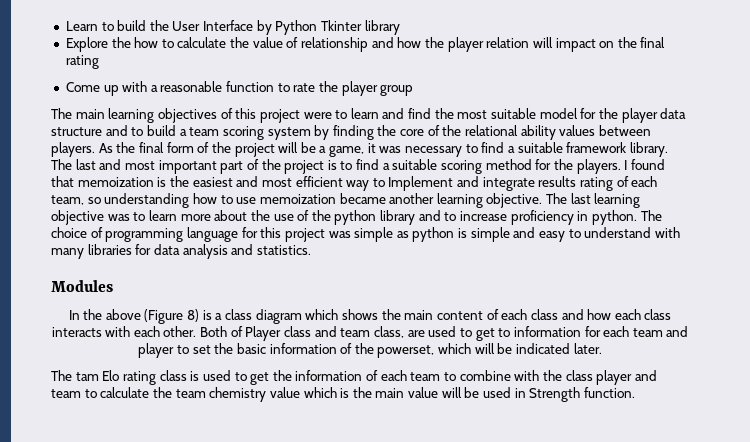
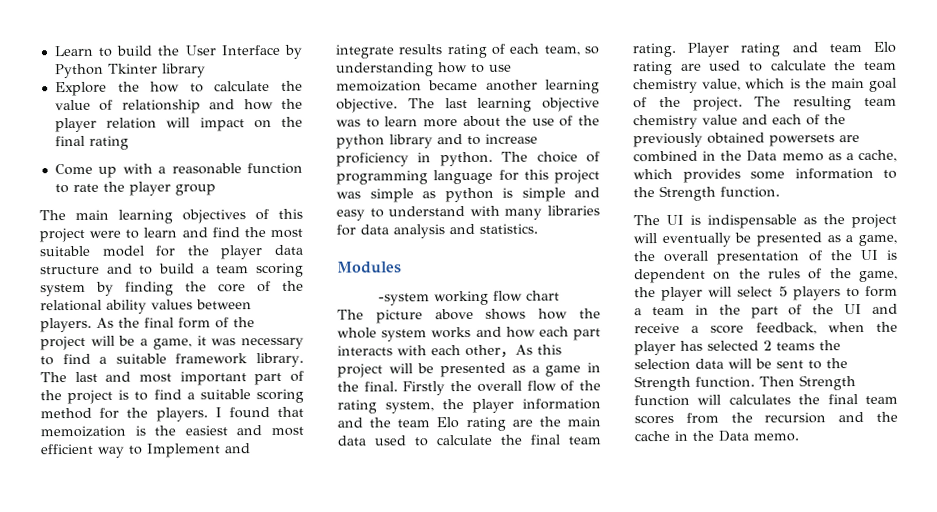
- In the above (Figure 8) is a class diagram which shows the main content of each class and how each class interacts with each other. Both of Player class and team class, are used to get to information for each team and player to set the basic information of the powerset, which will be indicated later.
- The tam Elo rating class is used to get the information of each team to combine with the class player and team to calculate the team chemistry value which is the main value will be used in Strength function.
+ -system working flow chart
+ The picture above shows how the whole system works and how each part interacts with each other，As this project will be presented as a game in the final. Firstly the overall flow of the rating system, the player information and the team Elo rating are the main data used to calculate the final team rating. Player rating and team Elo rating are used to calculate the team chemistry value, which is the main goal of the project. The resulting team chemistry value and each of the previously obtained powersets are combined in the Data memo as a cache, which provides some information to the Strength function.
+ The UI is indispensable as the project will eventually be presented as a game, the overall presentation of the UI is dependent on the rules of the game, the player will select 5 players to form a team in the part of the UI and receive a score feedback, when the player has selected 2 teams the selection data will be sent to the Strength function. Then Strength function will calculates the final team scores from the recursion and the cache in the Data memo.

